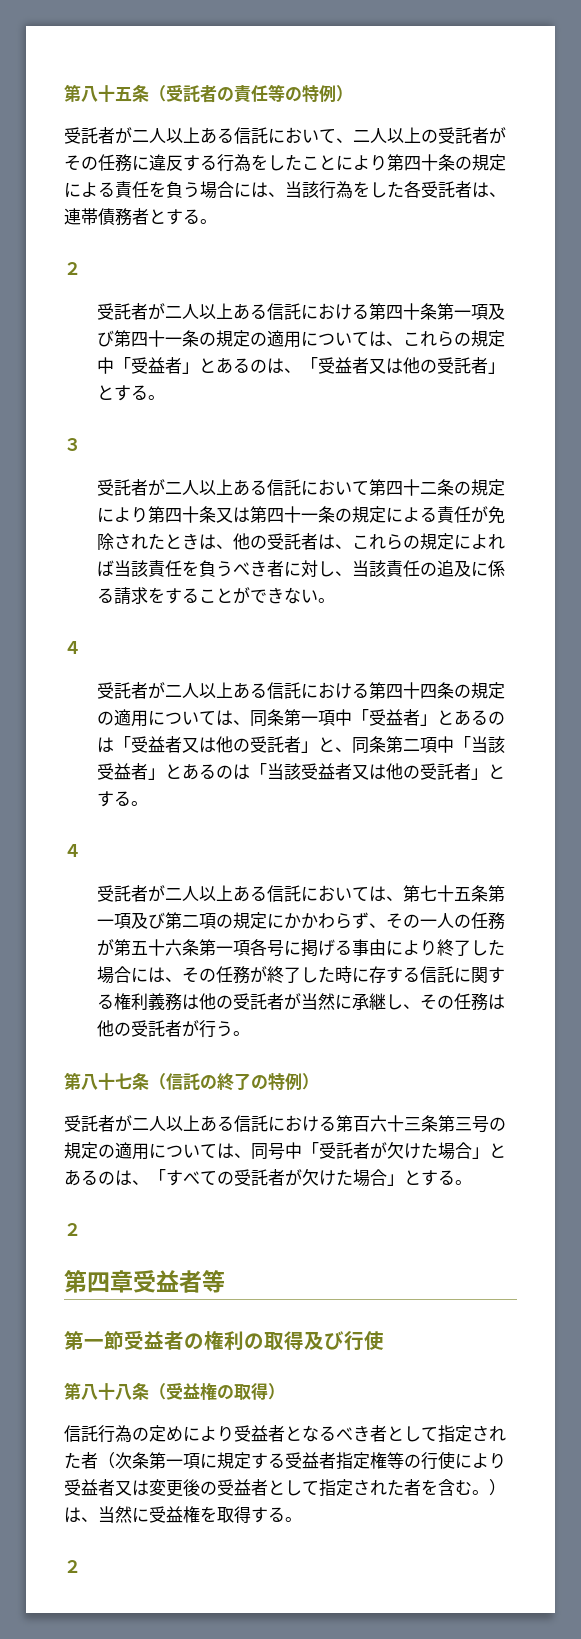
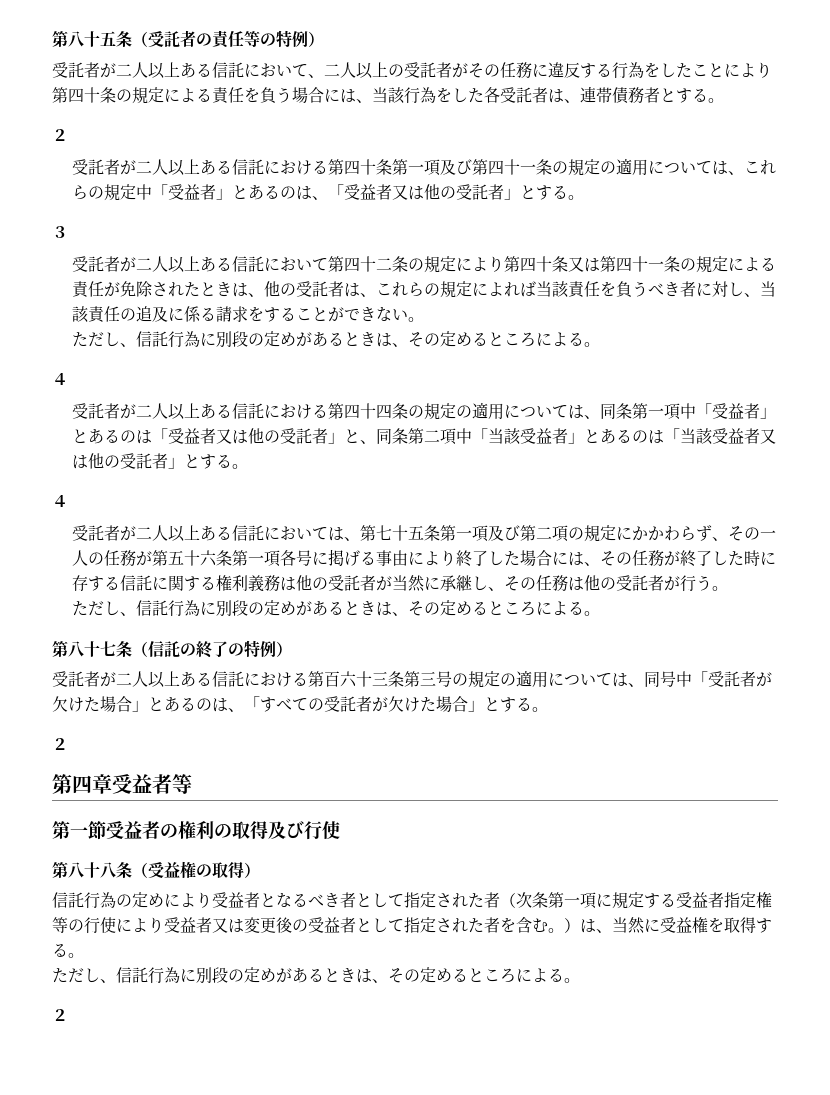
  受託者が二人以上ある信託において第四十二条の規定により第四十条又は第四十一条の規定による責任が免除されたときは、他の受託者は、これらの規定によれば当該責任を負うべき者に対し、当該責任の追及に係る請求をすることができない。
+ ただし、信託行為に別段の定めがあるときは、その定めるところによる。
  受託者が二人以上ある信託においては、第七十五条第一項及び第二項の規定にかかわらず、その一人の任務が第五十六条第一項各号に掲げる事由により終了した場合には、その任務が終了した時に存する信託に関する権利義務は他の受託者が当然に承継し、その任務は他の受託者が行う。
+ ただし、信託行為に別段の定めがあるときは、その定めるところによる。
  信託行為の定めにより受益者となるべき者として指定された者（次条第一項に規定する受益者指定権等の行使により受益者又は変更後の受益者として指定された者を含む。）は、当然に受益権を取得する。
+ ただし、信託行為に別段の定めがあるときは、その定めるところによる。

